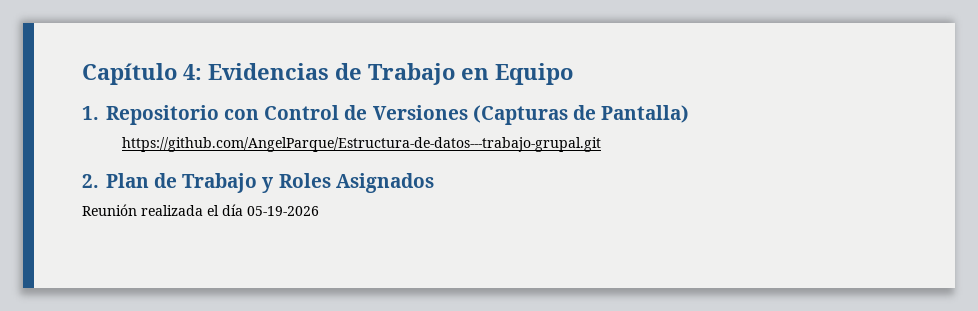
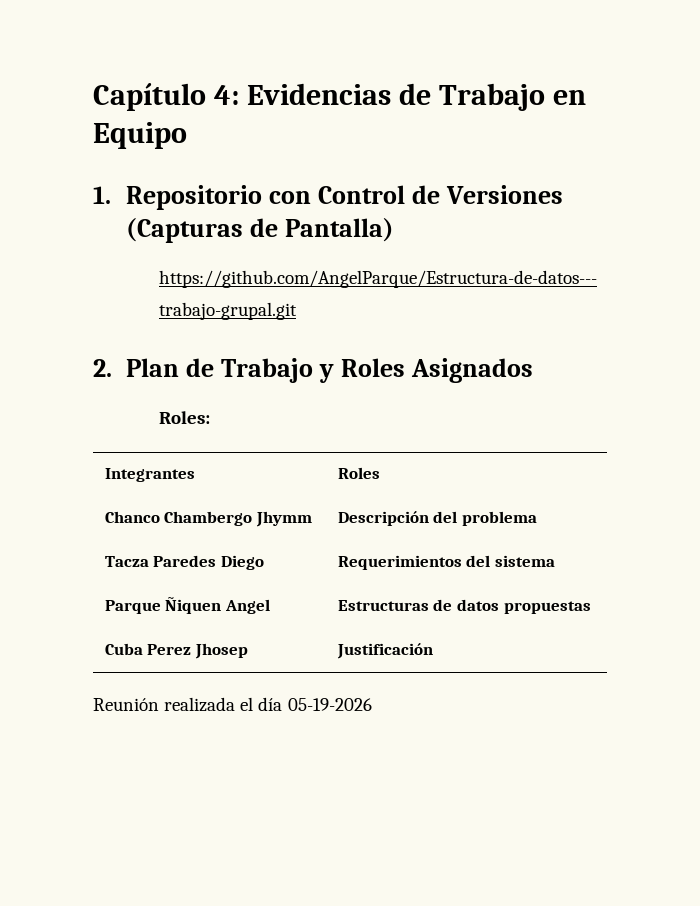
+ Roles:
+ Integrantes | Roles
+ Chanco Chambergo Jhymm | Descripción del problema
+ Tacza Paredes Diego | Requerimientos del sistema
+ Parque Ñiquen Angel | Estructuras de datos propuestas
+ Cuba Perez Jhosep | Justificación

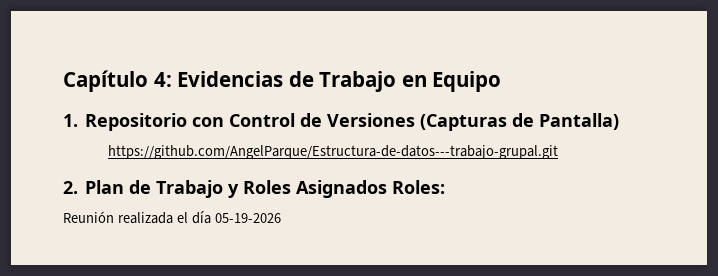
- 2. Plan de Trabajo y Roles Asignados
- Roles:
+ 2. Plan de Trabajo y Roles Asignados Roles:
- Integrantes | Roles
- Chanco Chambergo Jhymm | Descripción del problema
- Tacza Paredes Diego | Requerimientos del sistema
- Parque Ñiquen Angel | Estructuras de datos propuestas
- Cuba Perez Jhosep | Justificación

